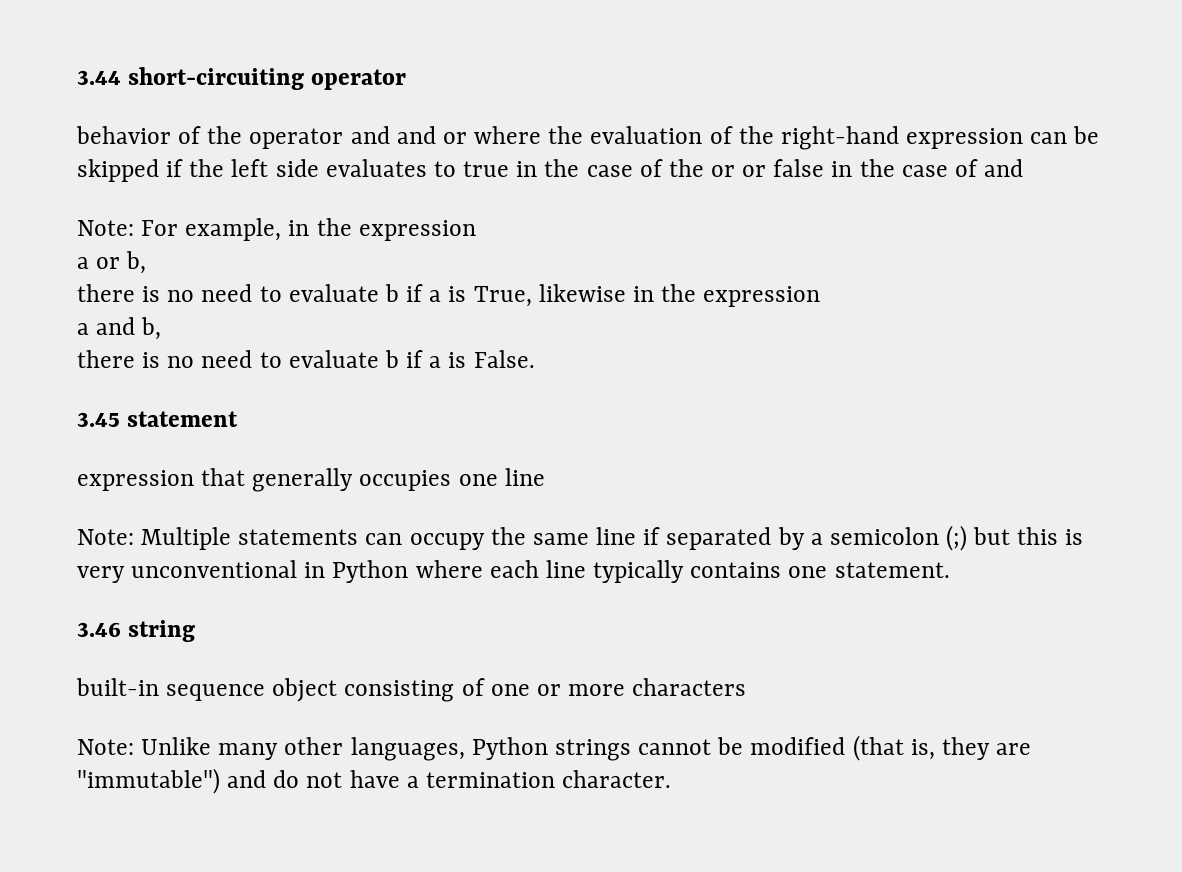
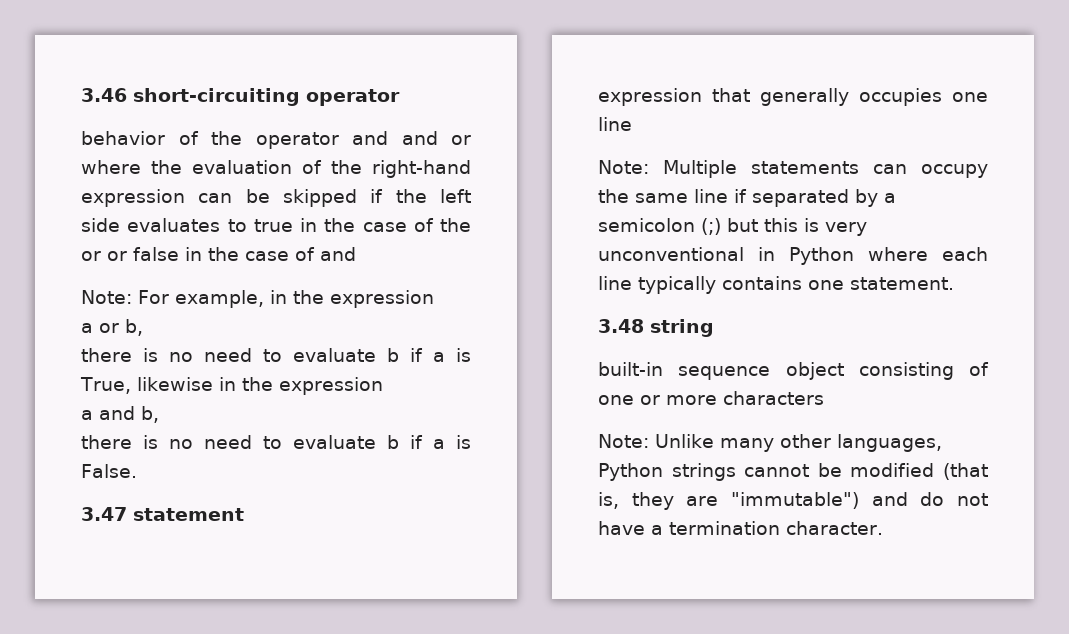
- 3.44 short‐circuiting operator
+ 3.46 short‐circuiting operator
- 3.45 statement
+ 3.47 statement
- 3.46 string
+ 3.48 string

